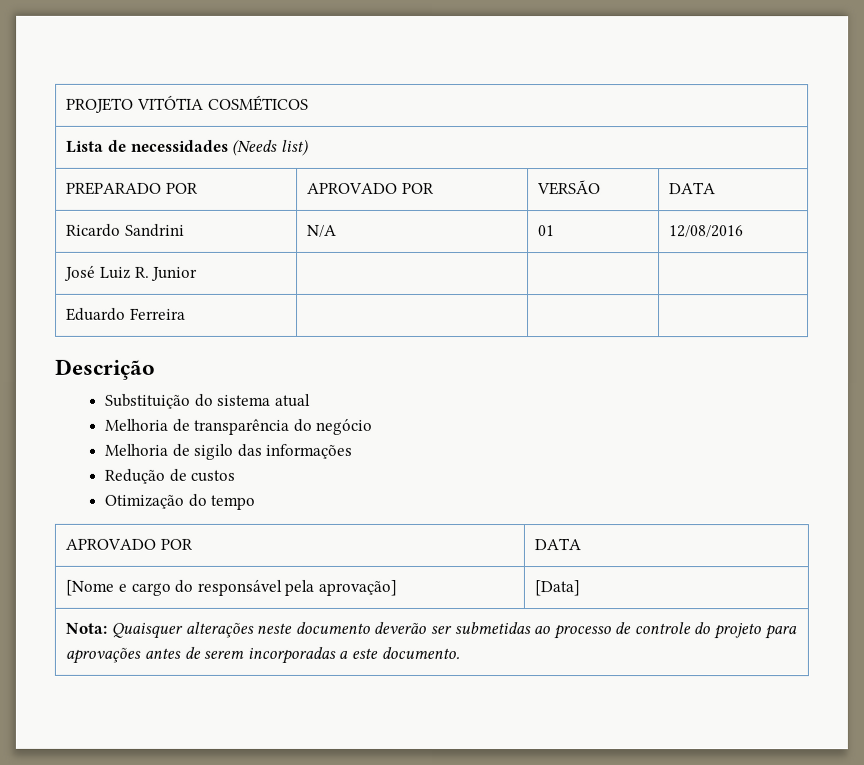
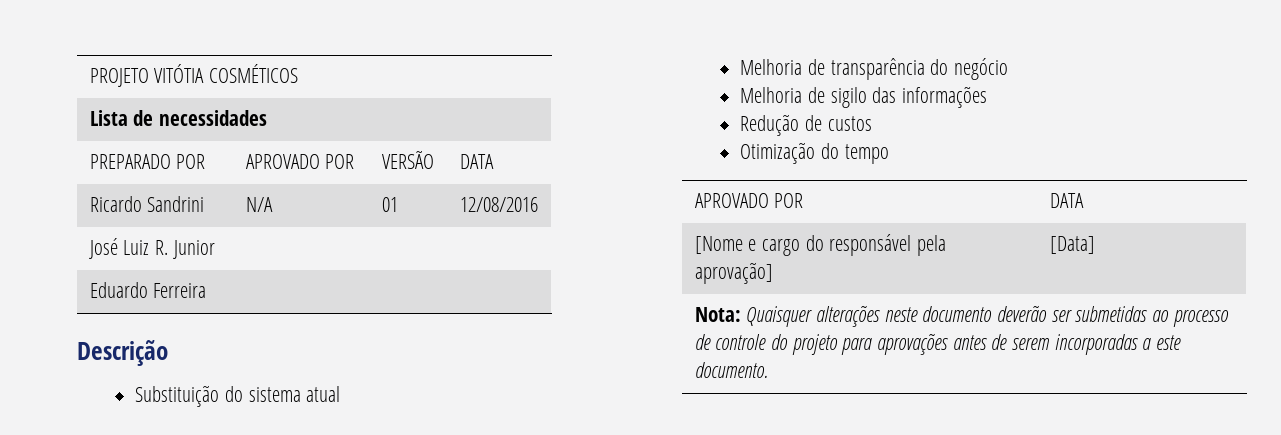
- Lista de necessidades (Needs list)
+ Lista de necessidades

